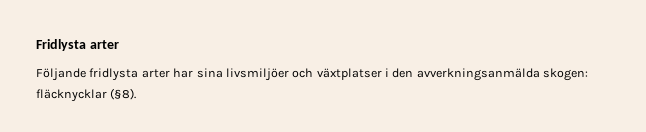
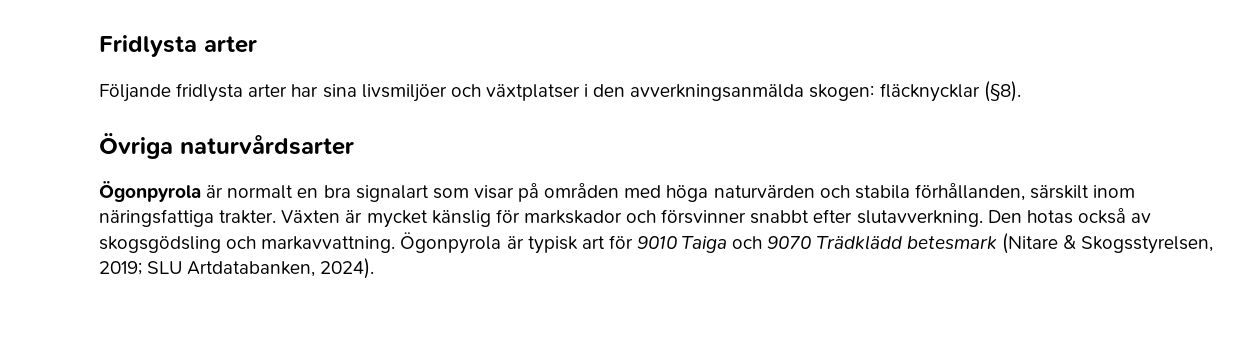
+ Övriga naturvårdsarter
+ Ögonpyrola är normalt en bra signalart som visar på områden med höga naturvärden och stabila förhållanden, särskilt inom näringsfattiga trakter. Växten är mycket känslig för markskador och försvinner snabbt efter slutavverkning. Den hotas också av skogsgödsling och markavvattning. Ögonpyrola är typisk art för 9010 Taiga och 9070 Trädklädd betesmark (Nitare & Skogsstyrelsen, 2019; SLU Artdatabanken, 2024).

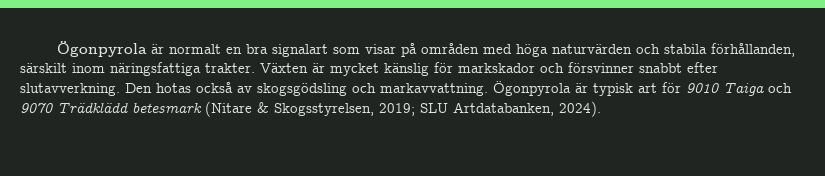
- Fridlysta arter
- Följande fridlysta arter har sina livsmiljöer och växtplatser i den avverkningsanmälda skogen: fläcknycklar (§8).
- Övriga naturvårdsarter

